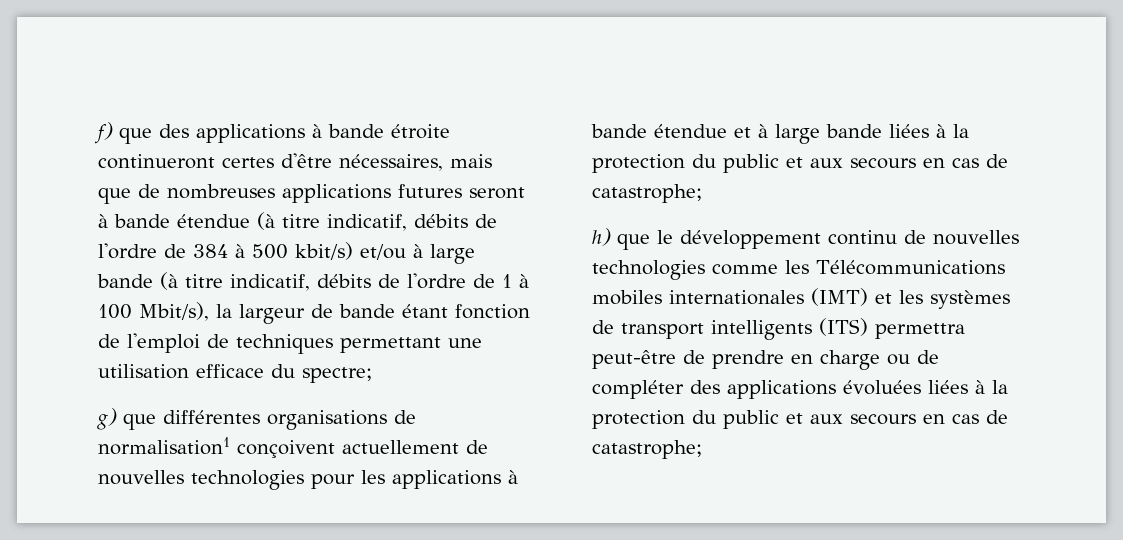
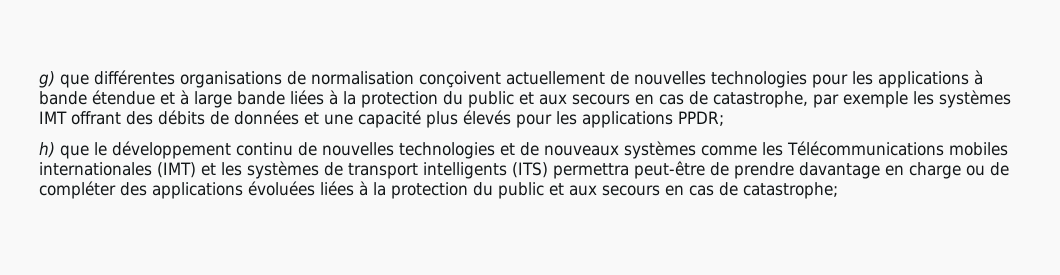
- f) que des applications à bande étroite continueront certes d'être nécessaires, mais que de nombreuses applications futures seront à bande étendue (à titre indicatif, débits de l'ordre de 384 à 500 kbit/s) et/ou à large bande (à titre indicatif, débits de l'ordre de 1 à 100 Mbit/s), la largeur de bande étant fonction de l'emploi de techniques permettant une utilisation efficace du spectre;
- g) que différentes organisations de normalisation1 conçoivent actuellement de nouvelles technologies pour les applications à bande étendue et à large bande liées à la protection du public et aux secours en cas de catastrophe;
+ g) que différentes organisations de normalisation conçoivent actuellement de nouvelles technologies pour les applications à bande étendue et à large bande liées à la protection du public et aux secours en cas de catastrophe, par exemple les systèmes IMT offrant des débits de données et une capacité plus élevés pour les applications PPDR;
- h) que le développement continu de nouvelles technologies comme les Télécommunications mobiles internationales (IMT) et les systèmes de transport intelligents (ITS) permettra peut-être de prendre en charge ou de compléter des applications évoluées liées à la protection du public et aux secours en cas de catastrophe;
+ h) que le développement continu de nouvelles technologies et de nouveaux systèmes comme les Télécommunications mobiles internationales (IMT) et les systèmes de transport intelligents (ITS) permettra peut-être de prendre davantage en charge ou de compléter des applications évoluées liées à la protection du public et aux secours en cas de catastrophe;

